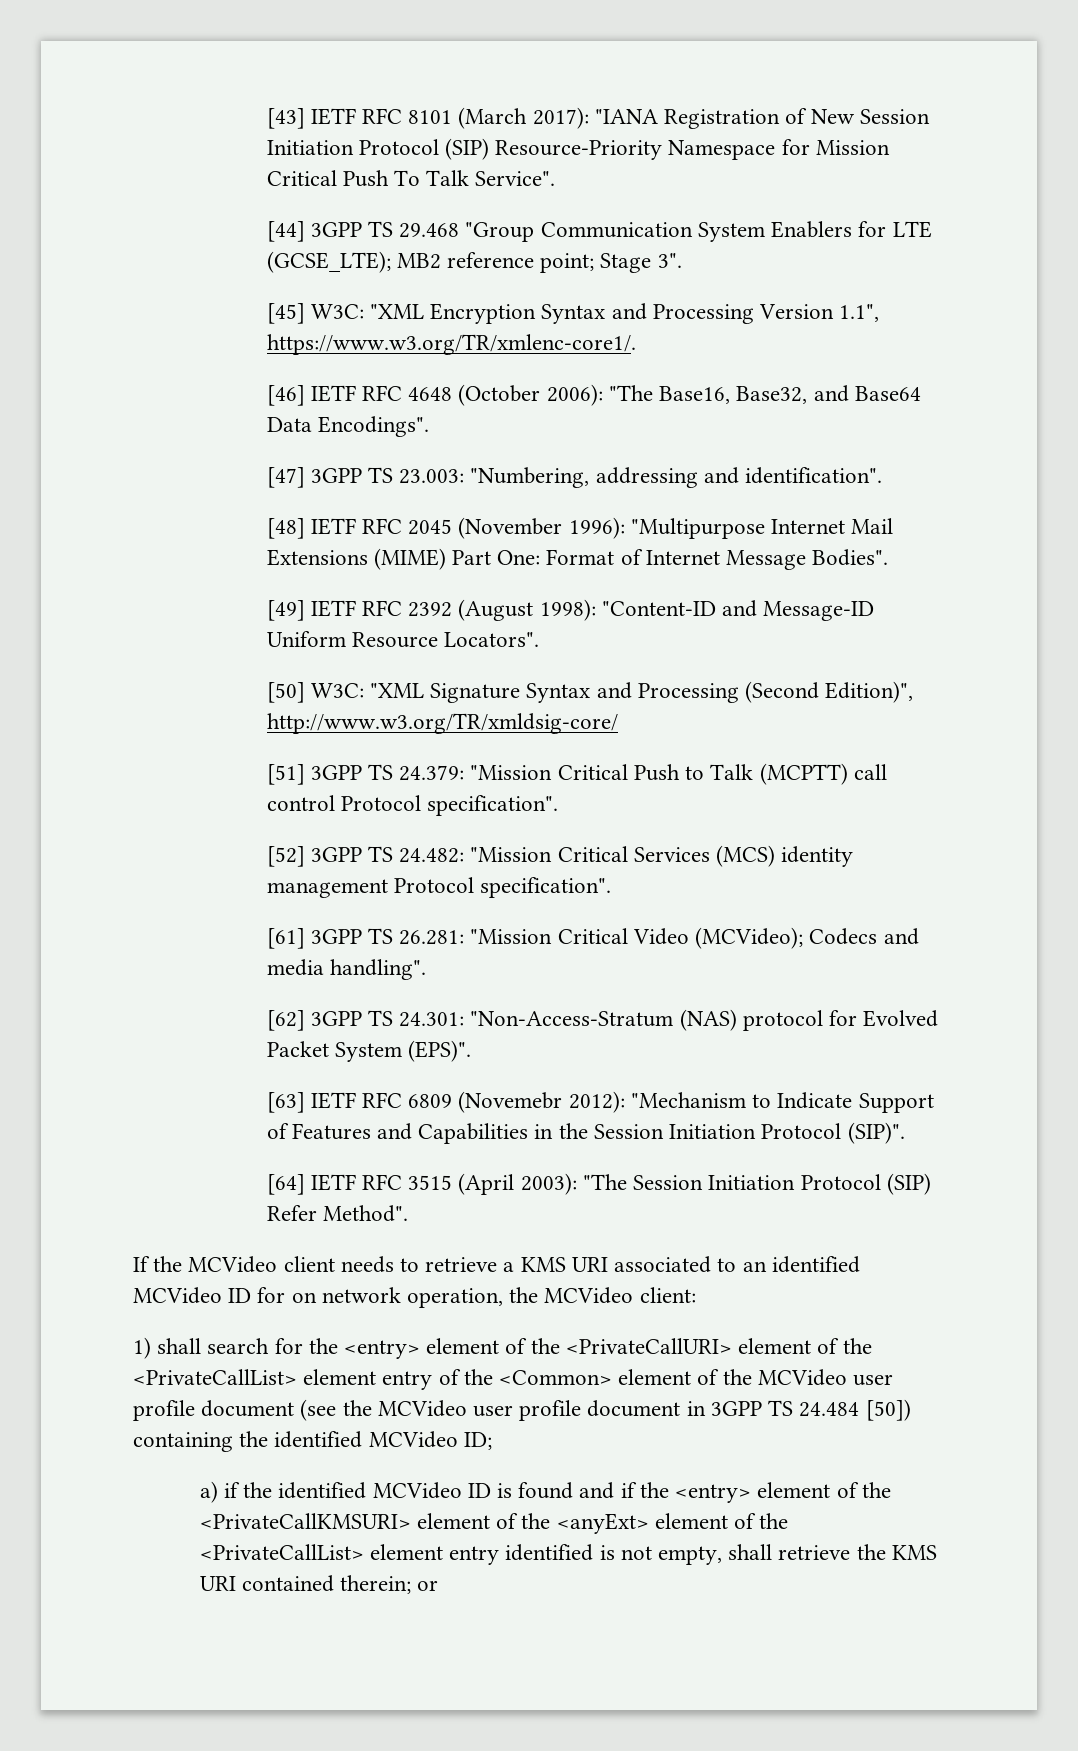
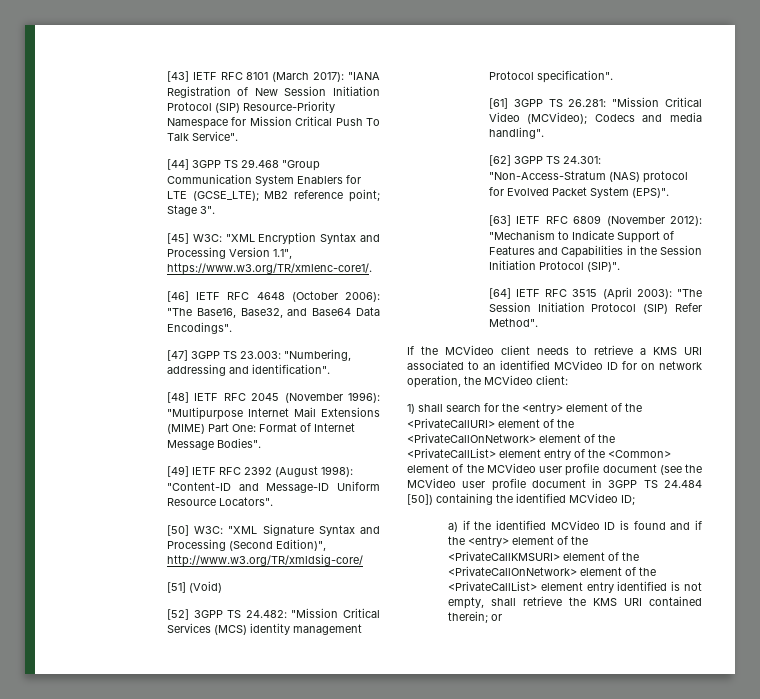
- [51] 3GPP TS 24.379: "Mission Critical Push to Talk (MCPTT) call control Protocol specification".
+ [51] (Void)
- [63] IETF RFC 6809 (Novemebr 2012): "Mechanism to Indicate Support of Features and Capabilities in the Session Initiation Protocol (SIP)".
+ [63] IETF RFC 6809 (November 2012): "Mechanism to Indicate Support of Features and Capabilities in the Session Initiation Protocol (SIP)".
- 1) shall search for the <entry> element of the <PrivateCallURI> element of the <PrivateCallList> element entry of the <Common> element of the MCVideo user profile document (see the MCVideo user profile document in 3GPP TS 24.484 [50]) containing the identified MCVideo ID;
+ 1) shall search for the <entry> element of the <PrivateCallURI> element of the <PrivateCallOnNetwork> element of the <PrivateCallList> element entry of the <Common> element of the MCVideo user profile document (see the MCVideo user profile document in 3GPP TS 24.484 [50]) containing the identified MCVideo ID;
- a) if the identified MCVideo ID is found and if the <entry> element of the <PrivateCallKMSURI> element of the <anyExt> element of the <PrivateCallList> element entry identified is not empty, shall retrieve the KMS URI contained therein; or
+ a) if the identified MCVideo ID is found and if the <entry> element of the <PrivateCallKMSURI> element of the <PrivateCallOnNetwork> element of the <PrivateCallList> element entry identified is not empty, shall retrieve the KMS URI contained therein; or

